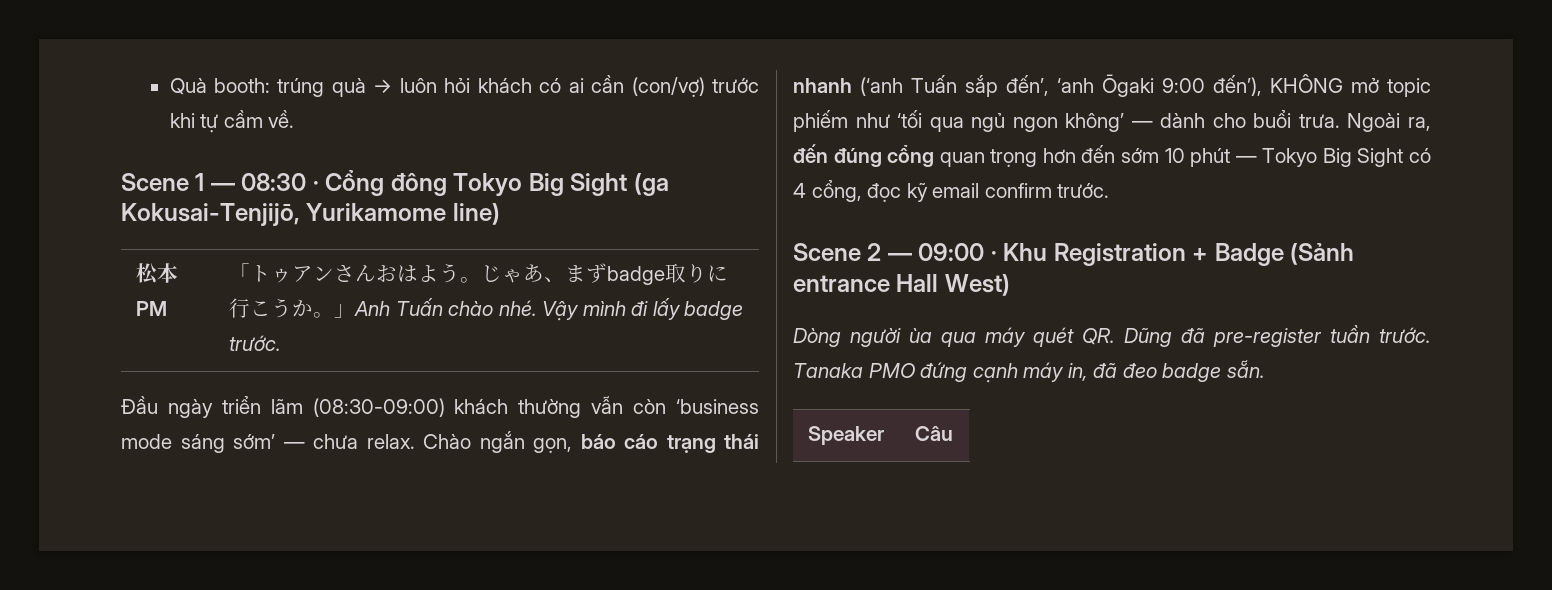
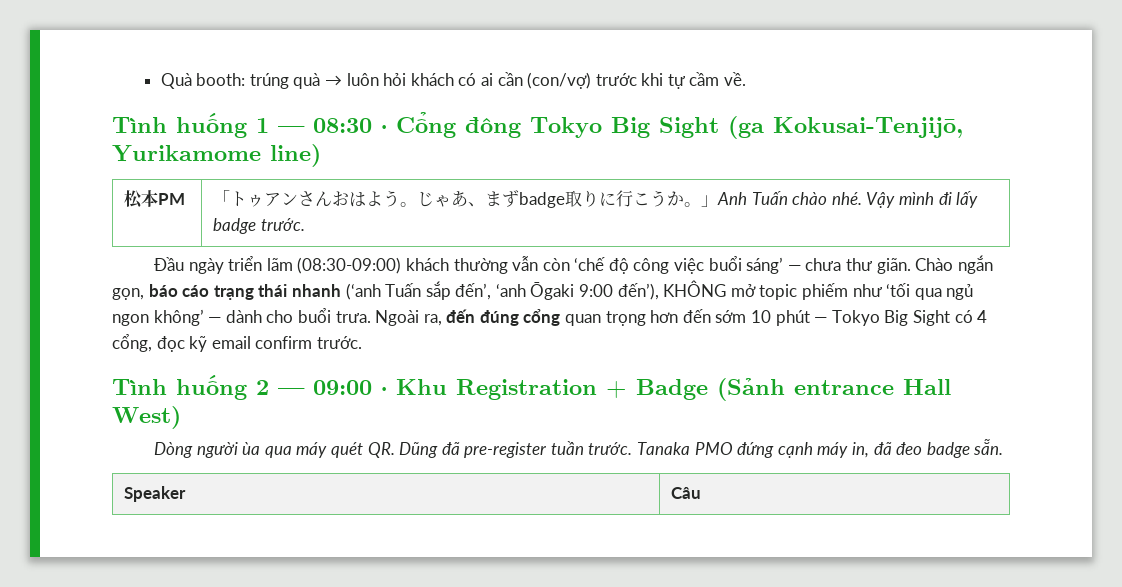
- Scene 1 — 08:30 · Cổng đông Tokyo Big Sight (ga Kokusai-Tenjijō, Yurikamome line)
+ Tình huống 1 — 08:30 · Cổng đông Tokyo Big Sight (ga Kokusai-Tenjijō, Yurikamome line)
- Đầu ngày triển lãm (08:30-09:00) khách thường vẫn còn ‘business mode sáng sớm’ — chưa relax.
+ Đầu ngày triển lãm (08:30-09:00) khách thường vẫn còn ‘chế độ công việc buổi sáng’ — chưa thư giãn.
- Scene 2 — 09:00 · Khu Registration + Badge (Sảnh entrance Hall West)
+ Tình huống 2 — 09:00 · Khu Registration + Badge (Sảnh entrance Hall West)

